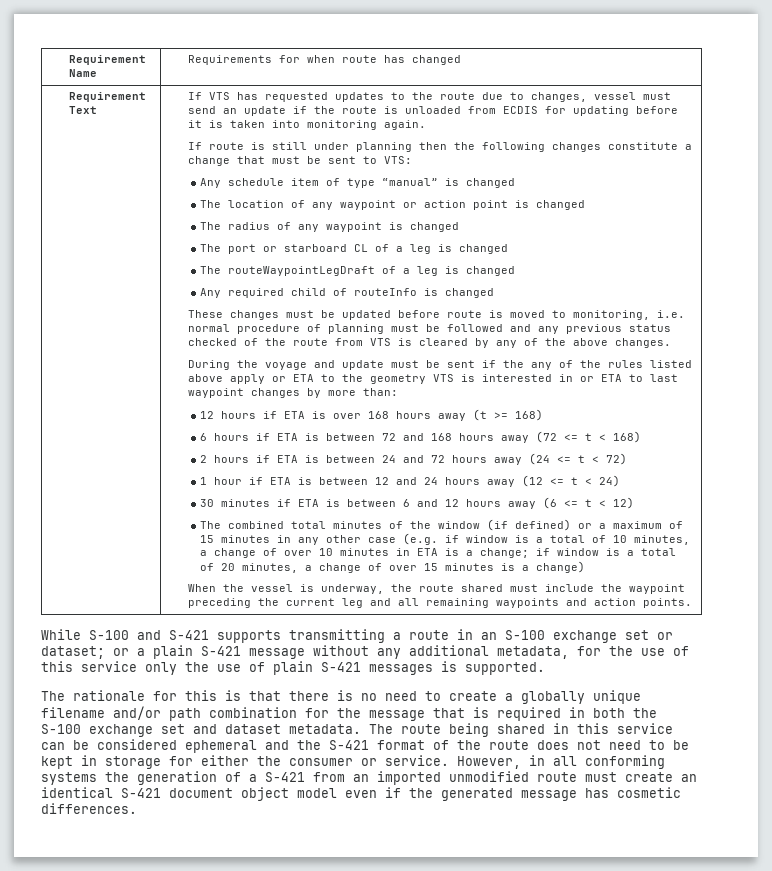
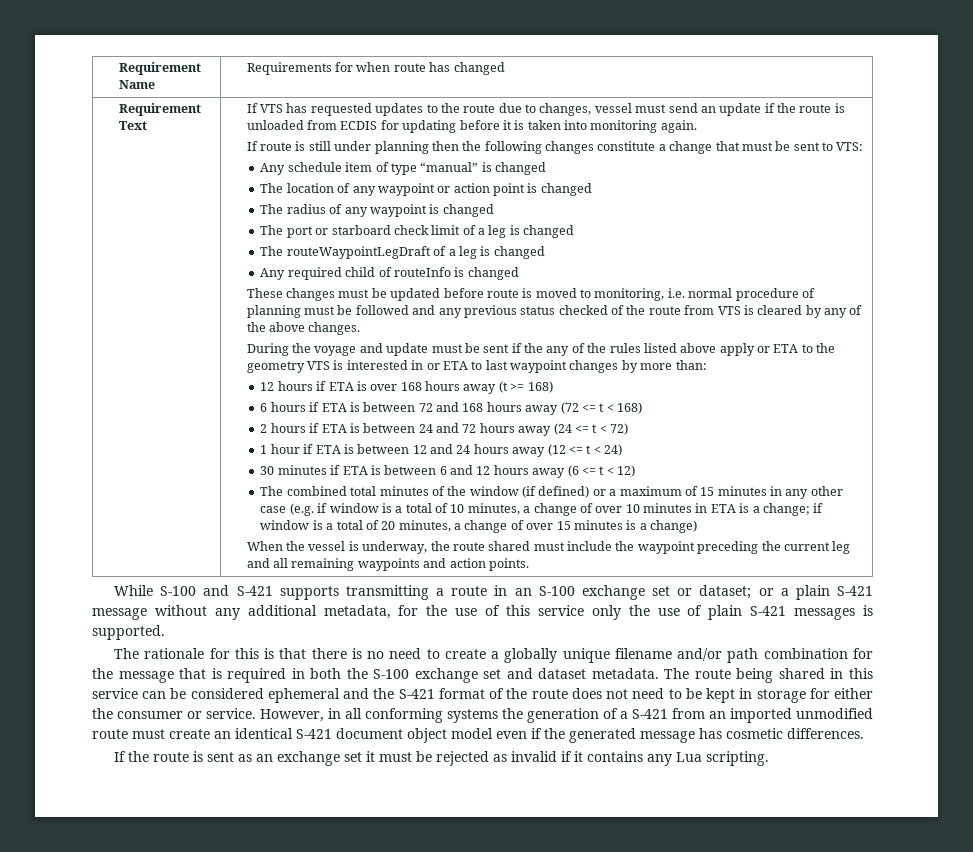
- The port or starboard CL of a leg is changed
+ The port or starboard check limit of a leg is changed
+ If the route is sent as an exchange set it must be rejected as invalid if it contains any Lua scripting.

